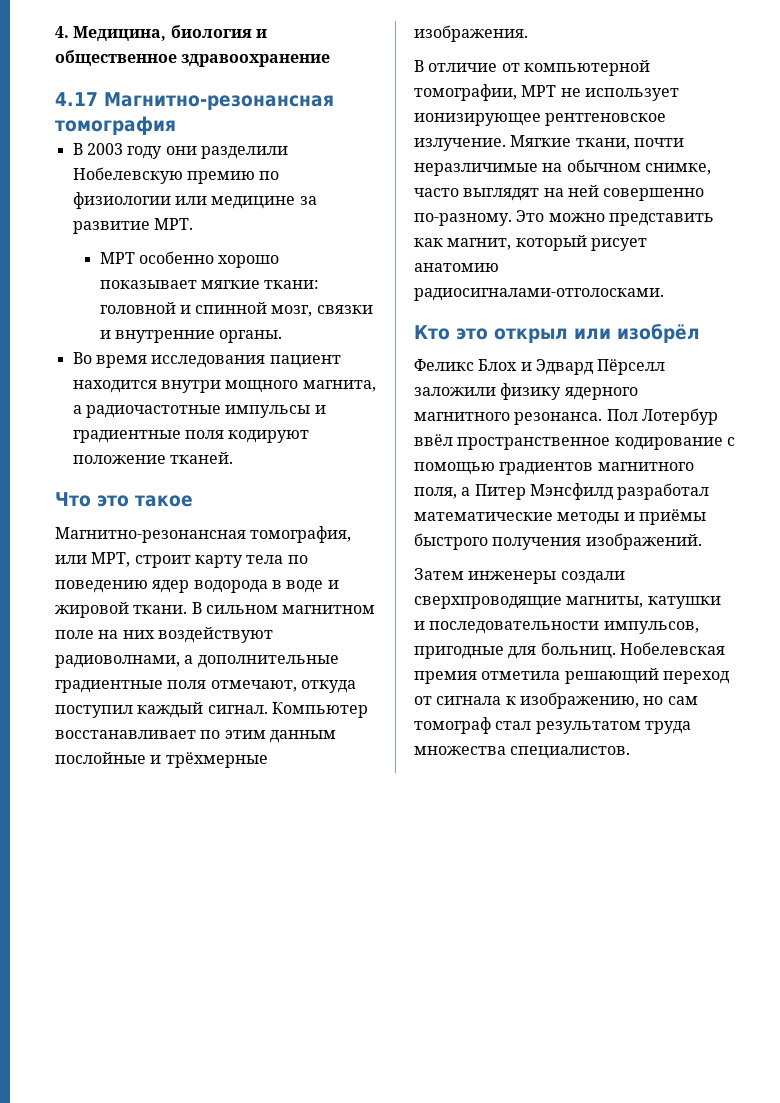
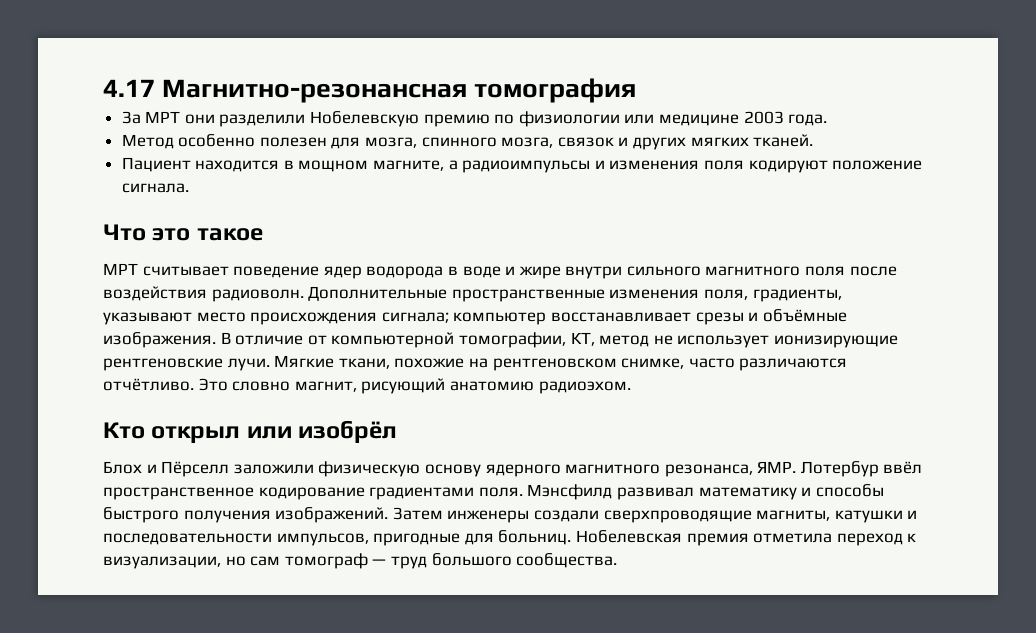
- 4. Медицина, биология и общественное здравоохранение
- В 2003 году они разделили Нобелевскую премию по физиологии или медицине за развитие МРТ.
- МРТ особенно хорошо показывает мягкие ткани: головной и спинной мозг, связки и внутренние органы.
- Во время исследования пациент находится внутри мощного магнита, а радиочастотные импульсы и градиентные поля кодируют положение тканей.
+ За МРТ они разделили Нобелевскую премию по физиологии или медицине 2003 года.
+ Метод особенно полезен для мозга, спинного мозга, связок и других мягких тканей.
+ Пациент находится в мощном магните, а радиоимпульсы и изменения поля кодируют положение сигнала.
- Магнитно-резонансная томография, или МРТ, строит карту тела по поведению ядер водорода в воде и жировой ткани. В сильном магнитном поле на них воздействуют радиоволнами, а дополнительные градиентные поля отмечают, откуда поступил каждый сигнал. Компьютер восстанавливает по этим данным послойные и трёхмерные изображения.
- В отличие от компьютерной томографии, МРТ не использует ионизирующее рентгеновское излучение. Мягкие ткани, почти неразличимые на обычном снимке, часто выглядят на ней совершенно по-разному. Это можно представить как магнит, который рисует анатомию радиосигналами-отголосками.
+ МРТ считывает поведение ядер водорода в воде и жире внутри сильного магнитного поля после воздействия радиоволн. Дополнительные пространственные изменения поля, градиенты, указывают место происхождения сигнала; компьютер восстанавливает срезы и объёмные изображения. В отличие от компьютерной томографии, КТ, метод не использует ионизирующие рентгеновские лучи. Мягкие ткани, похожие на рентгеновском снимке, часто различаются отчётливо. Это словно магнит, рисующий анатомию радиоэхом.
- Кто это открыл или изобрёл
+ Кто открыл или изобрёл
- Феликс Блох и Эдвард Пёрселл заложили физику ядерного магнитного резонанса. Пол Лотербур ввёл пространственное кодирование с помощью градиентов магнитного поля, а Питер Мэнсфилд разработал математические методы и приёмы быстрого получения изображений.
- Затем инженеры создали сверхпроводящие магниты, катушки и последовательности импульсов, пригодные для больниц.
+ Блох и Пёрселл заложили физическую основу ядерного магнитного резонанса, ЯМР. Лотербур ввёл пространственное кодирование градиентами поля. Мэнсфилд развивал математику и способы быстрого получения изображений. Затем инженеры создали сверхпроводящие магниты, катушки и последовательности импульсов, пригодные для больниц.
- Нобелевская премия отметила решающий переход от сигнала к изображению, но сам томограф стал результатом труда множества специалистов.
+ Нобелевская премия отметила переход к визуализации, но сам томограф — труд большого сообщества.

